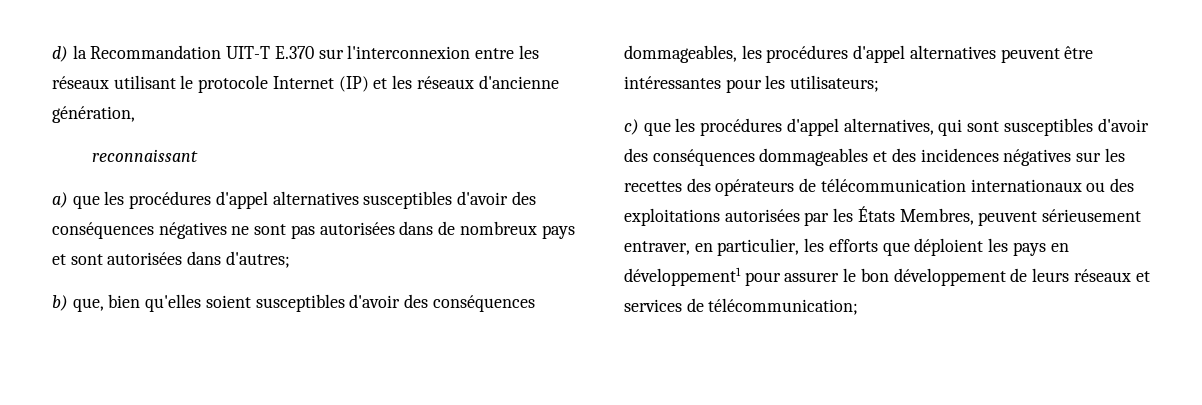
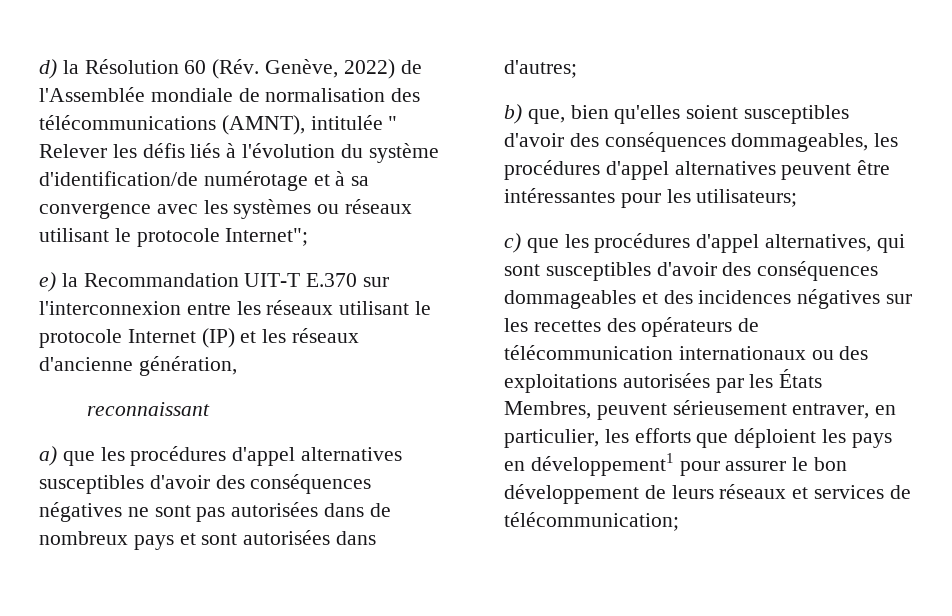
- d) la Recommandation UIT-T E.370 sur l'interconnexion entre les réseaux utilisant le protocole Internet (IP) et les réseaux d'ancienne génération,
+ d) la Résolution 60 (Rév. Genève, 2022) de l'Assemblée mondiale de normalisation des télécommunications (AMNT), intitulée " Relever les défis liés à l'évolution du système d'identification/de numérotage et à sa convergence avec les systèmes ou réseaux utilisant le protocole Internet";
+ e) la Recommandation UIT-T E.370 sur l'interconnexion entre les réseaux utilisant le protocole Internet (IP) et les réseaux d'ancienne génération,

